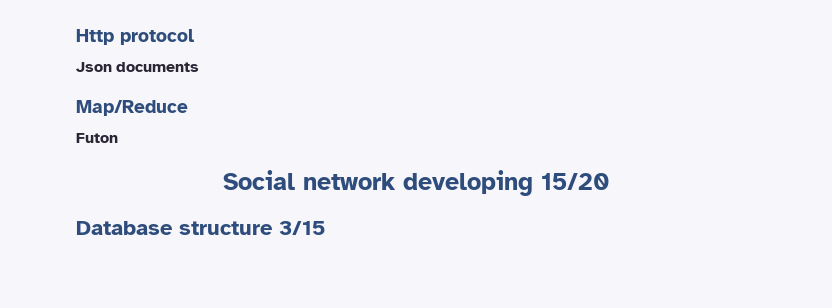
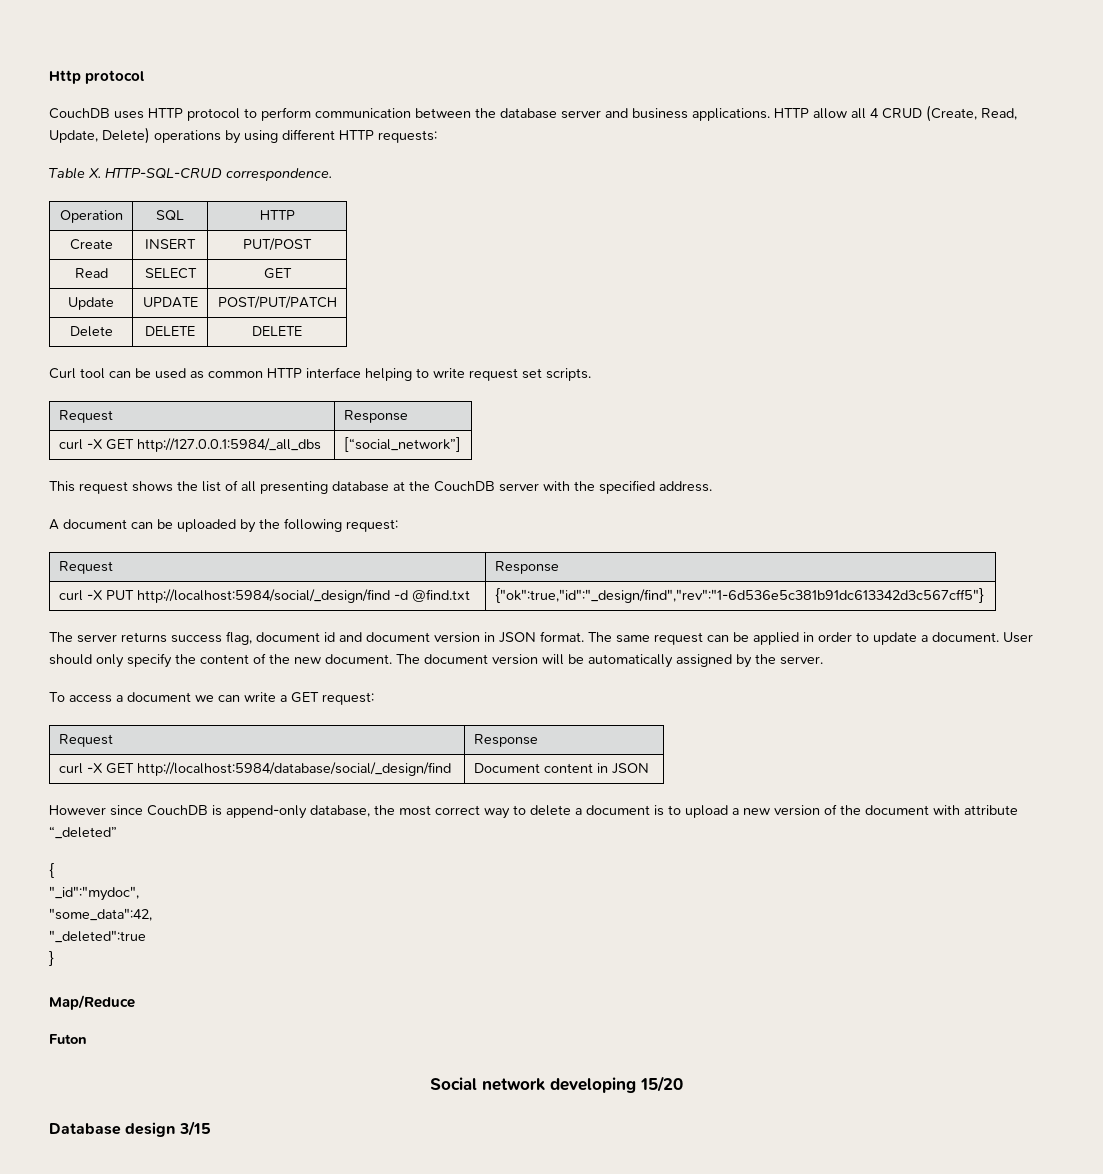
- Json documents
+ CouchDB uses HTTP protocol to perform communication between the database server and business applications. HTTP allow all 4 CRUD (Create, Read, Update, Delete) operations by using different HTTP requests:
+ Table X. HTTP-SQL-CRUD correspondence.
+ Operation | SQL | HTTP
+ Create | INSERT | PUT/POST
+ Read | SELECT | GET
+ Update | UPDATE | POST/PUT/PATCH
+ Delete | DELETE | DELETE
+ Curl tool can be used as common HTTP interface helping to write request set scripts.
+ Request | Response
+ curl -X GET http://127.0.0.1:5984/_all_dbs | [“social_network”]
+ This request shows the list of all presenting database at the CouchDB server with the specified address.
+ A document can be uploaded by the following request:
+ Request | Response
+ curl -X PUT http://localhost:5984/social/_design/find -d @find.txt | {"ok":true,"id":"_design/find","rev":"1-6d536e5c381b91dc613342d3c567cff5"}
+ The server returns success flag, document id and document version in JSON format. The same request can be applied in order to update a document. User should only specify the content of the new document. The document version will be automatically assigned by the server.
+ To access a document we can write a GET request:
+ Request | Response
+ curl -X GET http://localhost:5984/database/social/_design/find | Document content in JSON
+ However since CouchDB is append-only database, the most correct way to delete a document is to upload a new version of the document with attribute “_deleted”
+ {
+ "_id":"mydoc",
+ "some_data":42,
+ "_deleted":true
+ }
- Database structure 3/15
+ Database design 3/15

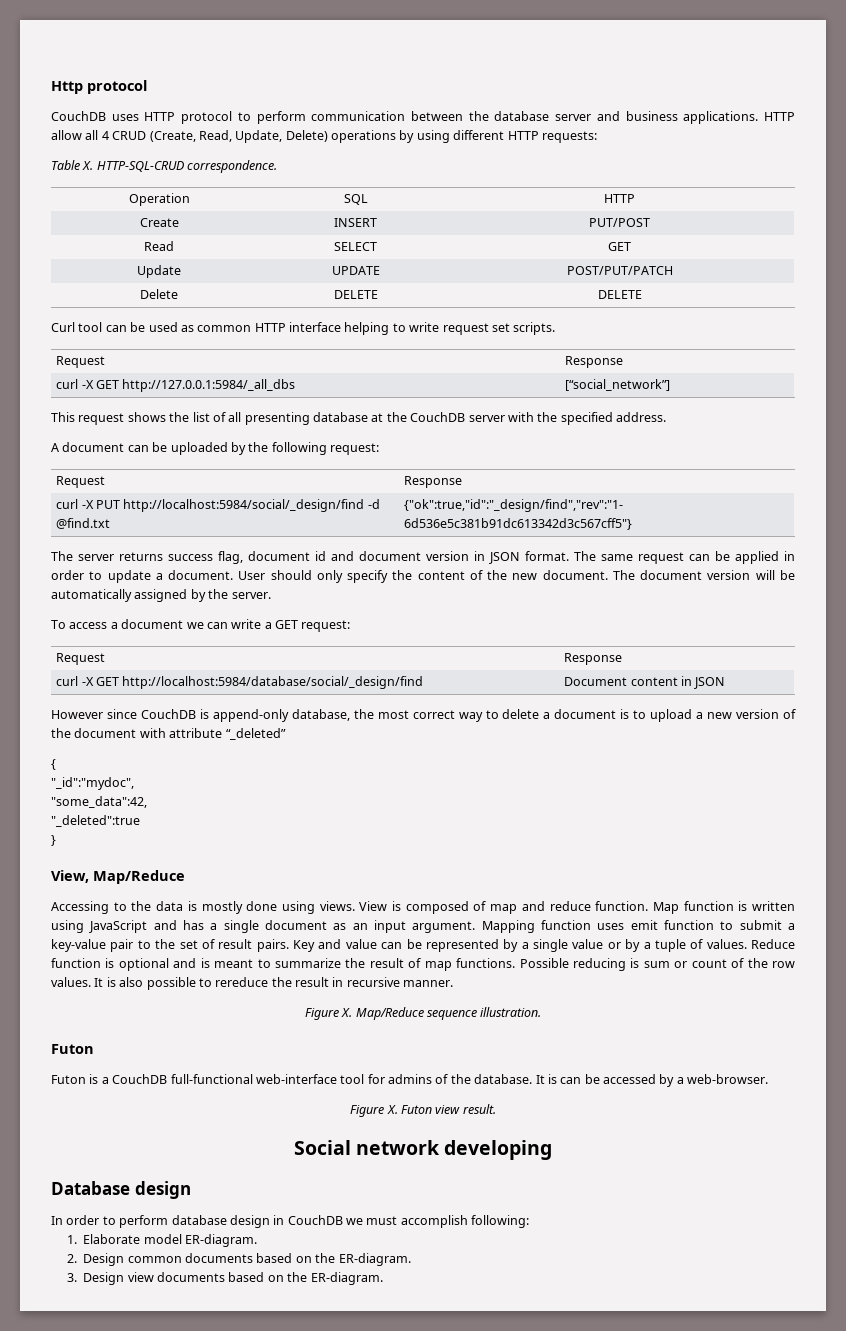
- Map/Reduce
+ View, Map/Reduce
+ Accessing to the data is mostly done using views. View is composed of map and reduce function. Map function is written using JavaScript and has a single document as an input argument. Mapping function uses emit function to submit a key-value pair to the set of result pairs. Key and value can be represented by a single value or by a tuple of values. Reduce function is optional and is meant to summarize the result of map functions. Possible reducing is sum or count of the row values. It is also possible to rereduce the result in recursive manner.
+ Figure X. Map/Reduce sequence illustration.
  Futon
+ Futon is a CouchDB full-functional web-interface tool for admins of the database. It is can be accessed by a web-browser.
+ Figure X. Futon view result.
- Social network developing 15/20
+ Social network developing
- Database design 3/15
+ Database design
+ In order to perform database design in CouchDB we must accomplish following:
+ 1. Elaborate model ER-diagram.
+ 2. Design common documents based on the ER-diagram.
+ 3. Design view documents based on the ER-diagram.

